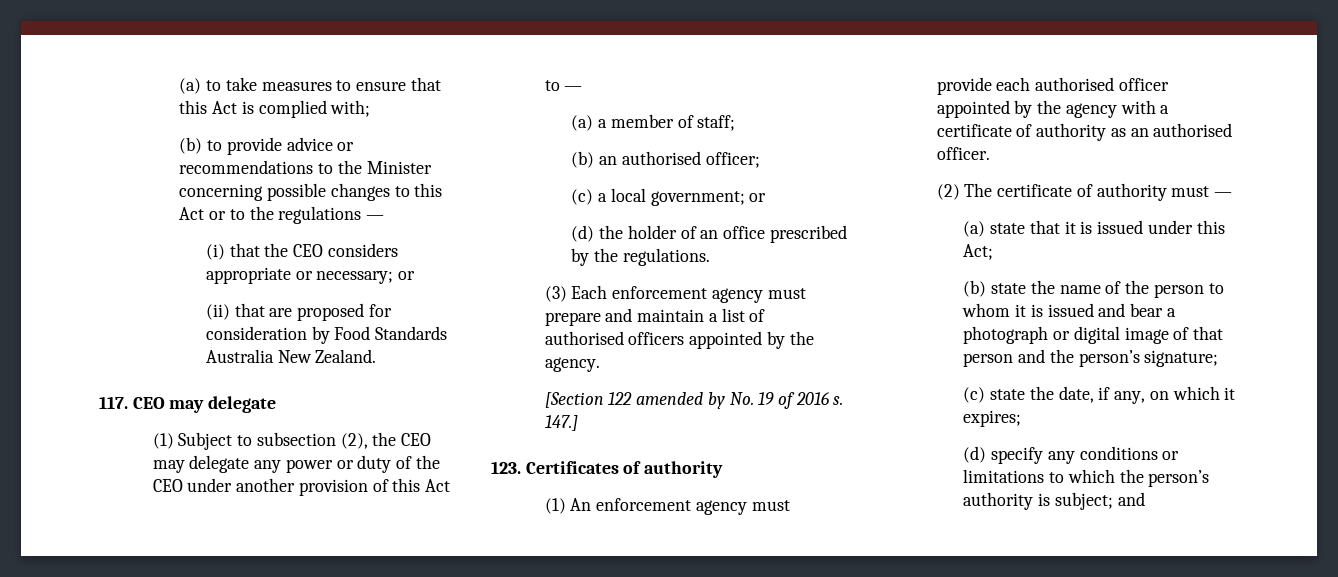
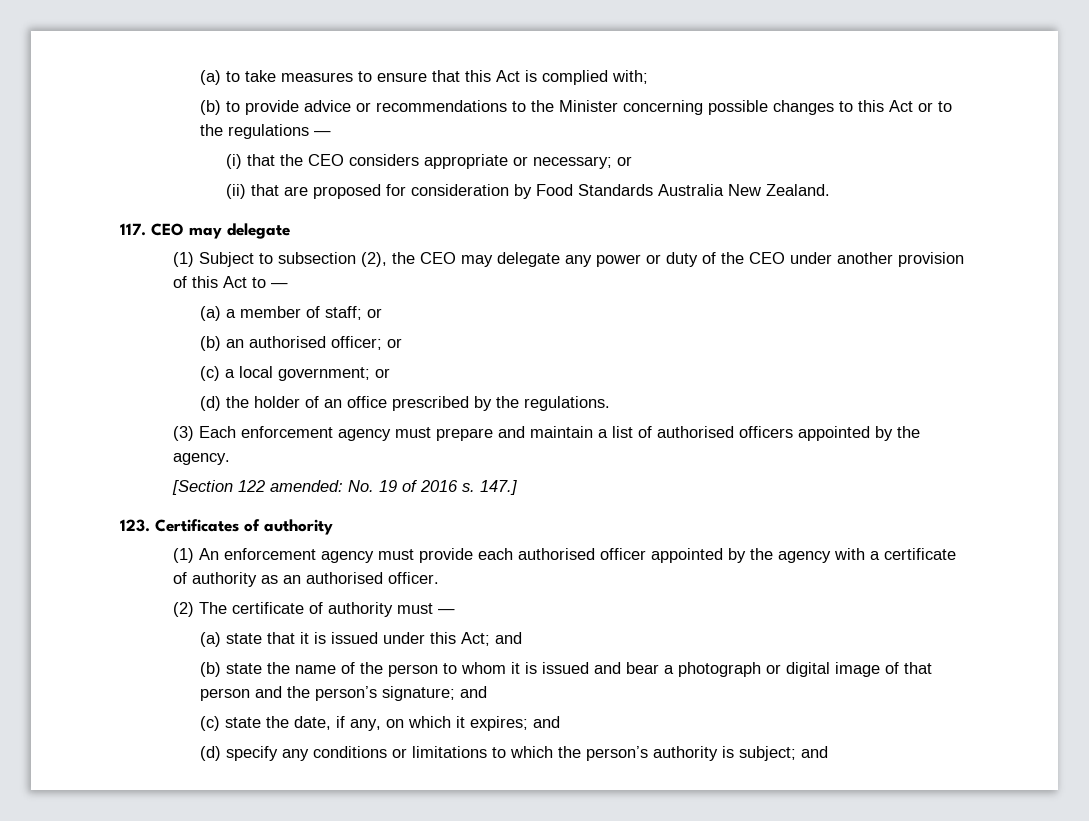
- (a) a member of staff;
+ (a) a member of staff; or
- (b) an authorised officer;
+ (b) an authorised officer; or
- [Section 122 amended by No. 19 of 2016 s.
+ [Section 122 amended: No. 19 of 2016 s.
- (a) state that it is issued under this Act;
+ (a) state that it is issued under this Act; and
- (b) state the name of the person to whom it is issued and bear a photograph or digital image of that person and the person’s signature;
+ (b) state the name of the person to whom it is issued and bear a photograph or digital image of that person and the person’s signature; and
- (c) state the date, if any, on which it expires;
+ (c) state the date, if any, on which it expires; and

